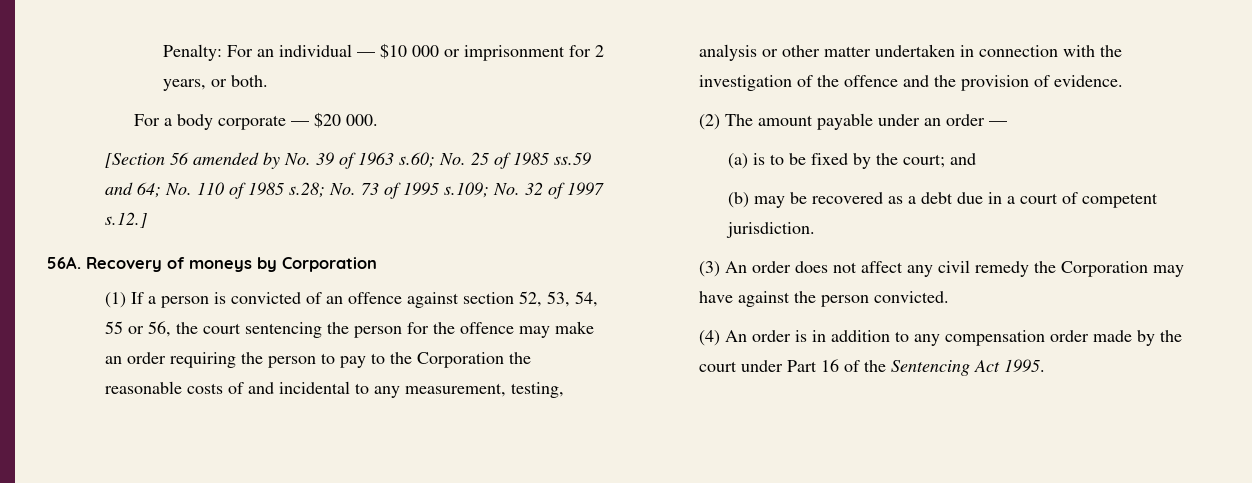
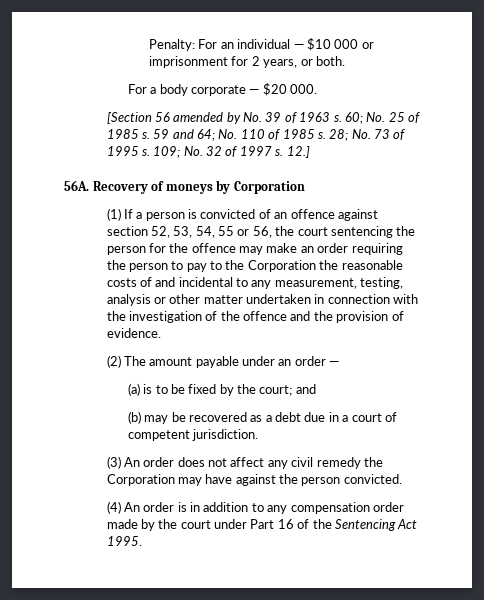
- [Section 56 amended by No. 39 of 1963 s.60; No. 25 of 1985 ss.59 and 64; No. 110 of 1985 s.28; No. 73 of 1995 s.109; No. 32 of 1997 s.12.]
+ [Section 56 amended by No. 39 of 1963 s. 60; No. 25 of 1985 s. 59 and 64; No. 110 of 1985 s. 28; No. 73 of 1995 s. 109; No. 32 of 1997 s. 12.]

